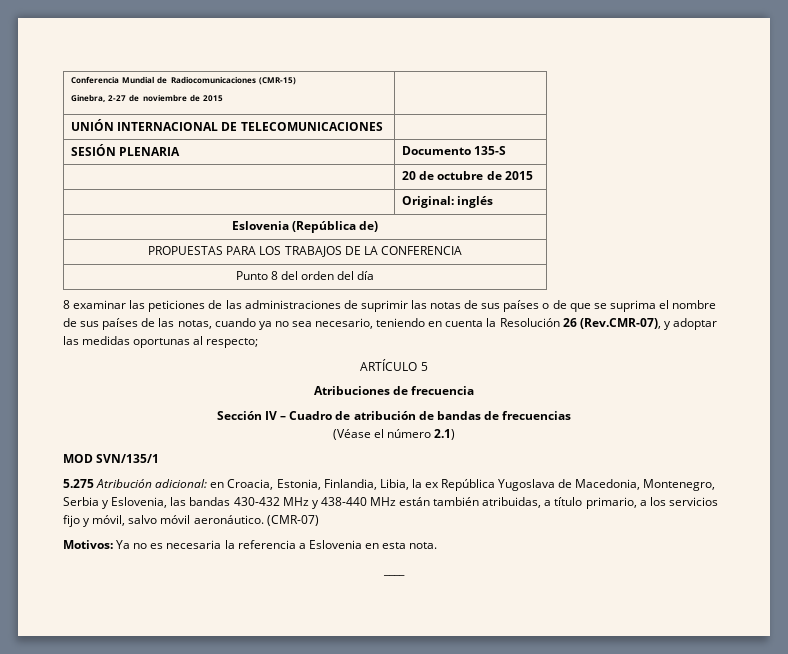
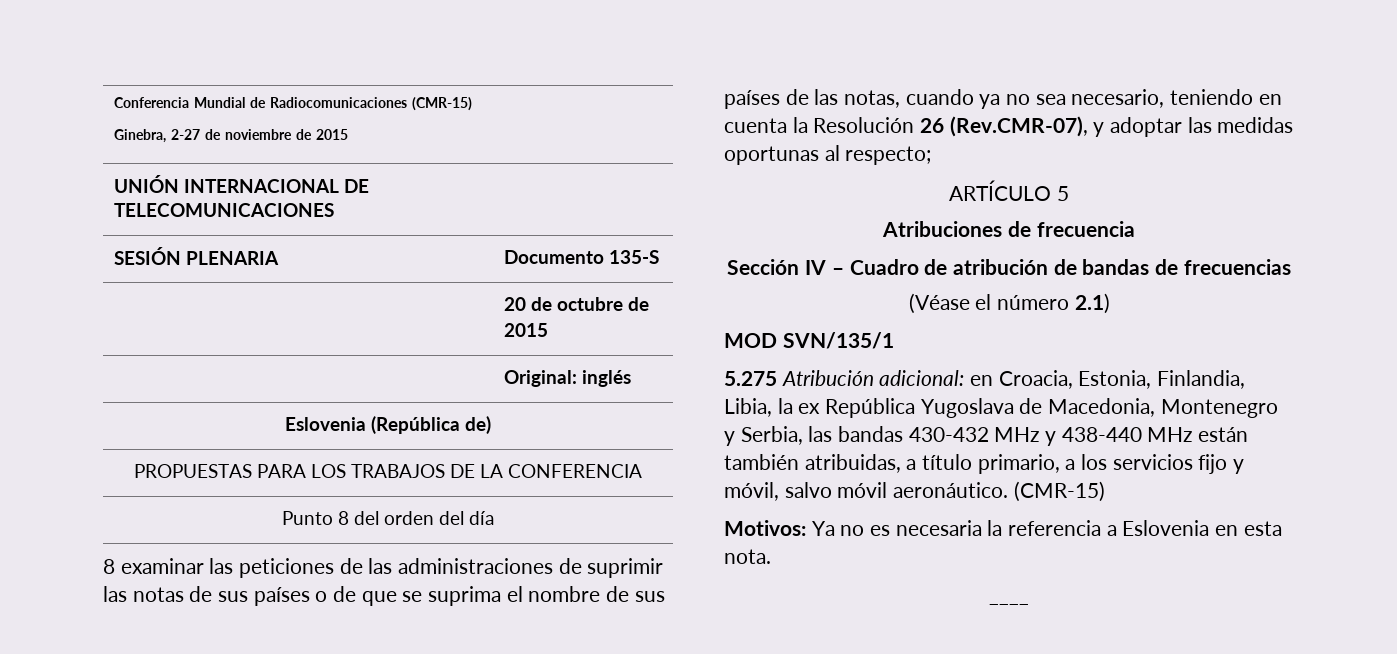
- 5.275 Atribución adicional: en Croacia, Estonia, Finlandia, Libia, la ex República Yugoslava de Macedonia, Montenegro, Serbia y Eslovenia, las bandas 430-432 MHz y 438-440 MHz están también atribuidas, a título primario, a los servicios fijo y móvil, salvo móvil aeronáutico. (CMR-07)
+ 5.275 Atribución adicional: en Croacia, Estonia, Finlandia, Libia, la ex República Yugoslava de Macedonia, Montenegro y Serbia, las bandas 430-432 MHz y 438-440 MHz están también atribuidas, a título primario, a los servicios fijo y móvil, salvo móvil aeronáutico. (CMR-15)

